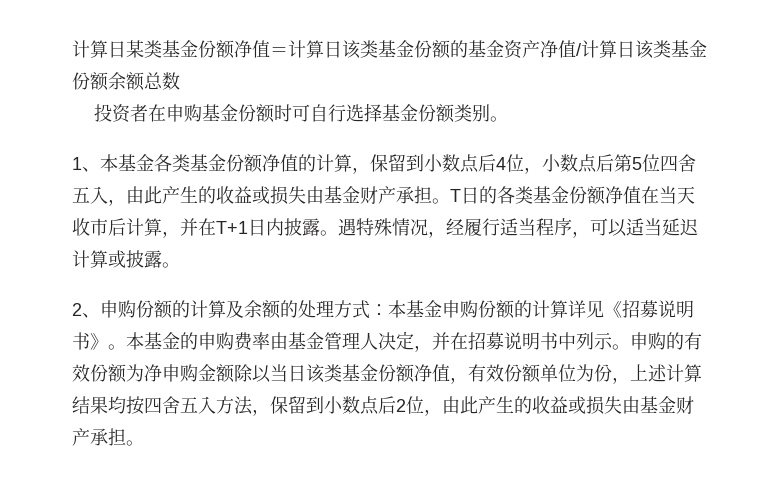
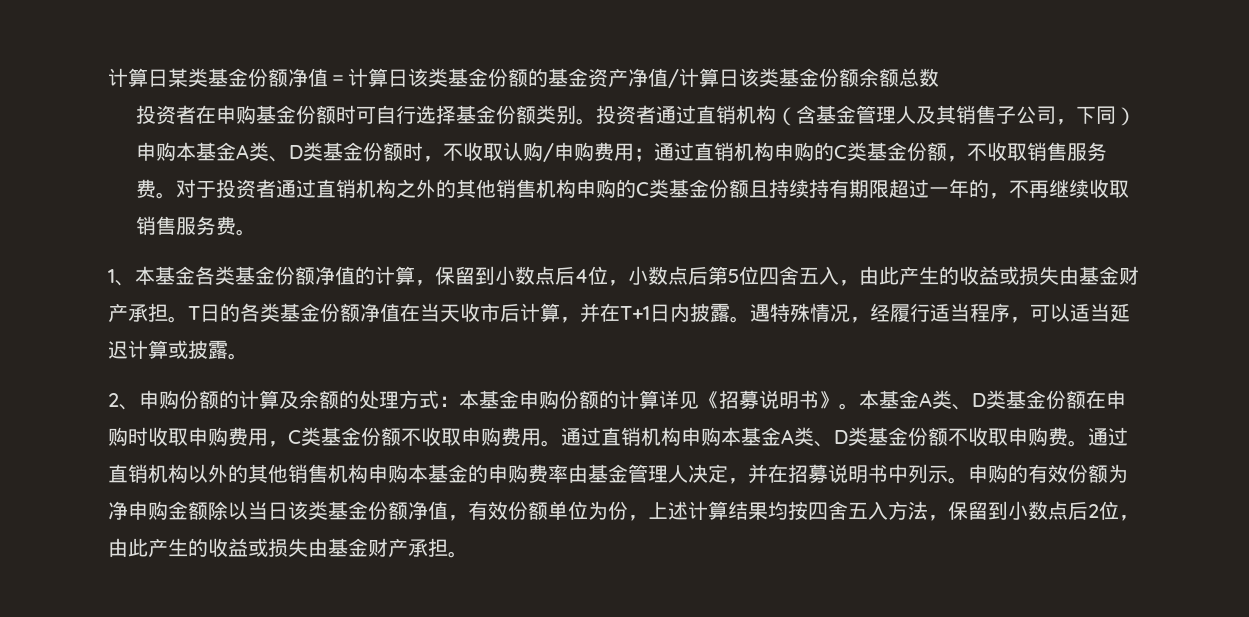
+ 投资者通过直销机构（含基金管理人及其销售子公司，下同）申购本基金A类、D类基金份额时，不收取认购/申购费用；通过直销机构申购的C类基金份额，不收取销售服务费。对于投资者通过直销机构之外的其他销售机构申购的C类基金份额且持续持有期限超过一年的，不再继续收取销售服务费。
- 本基金的申购费率由基金管理人决定，并在招募说明书中列示。
+ 本基金A类、D类基金份额在申购时收取申购费用，C类基金份额不收取申购费用。通过直销机构申购本基金A类、D类基金份额不收取申购费。通过直销机构以外的其他销售机构申购本基金的申购费率由基金管理人决定，并在招募说明书中列示。

